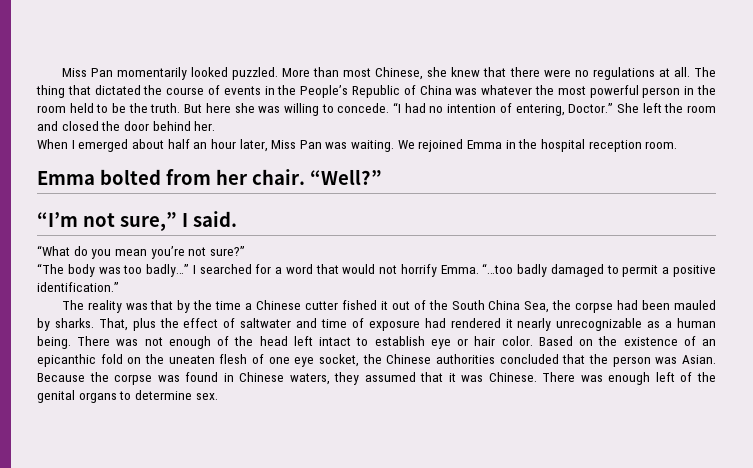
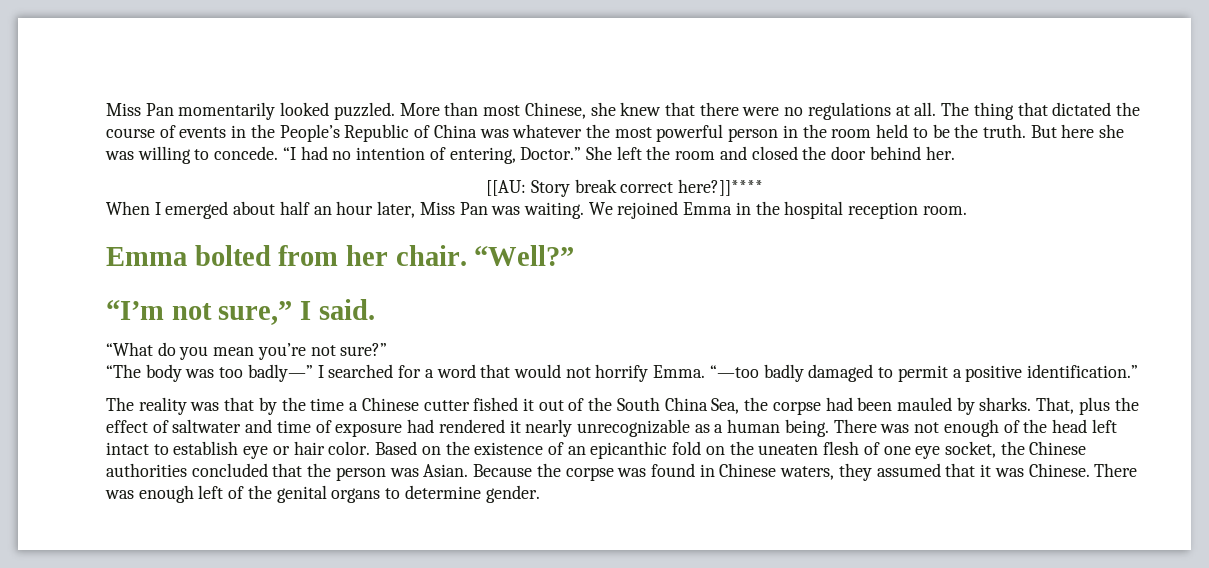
+ [[AU: Story break correct here?]]****
- “The body was too badly…” I searched for a word that would not horrify Emma.
+ “The body was too badly—” I searched for a word that would not horrify Emma.
- “…too badly damaged to permit a positive identification.”
+ “—too badly damaged to permit a positive identification.”
- There was enough left of the genital organs to determine sex.
+ There was enough left of the genital organs to determine gender.

